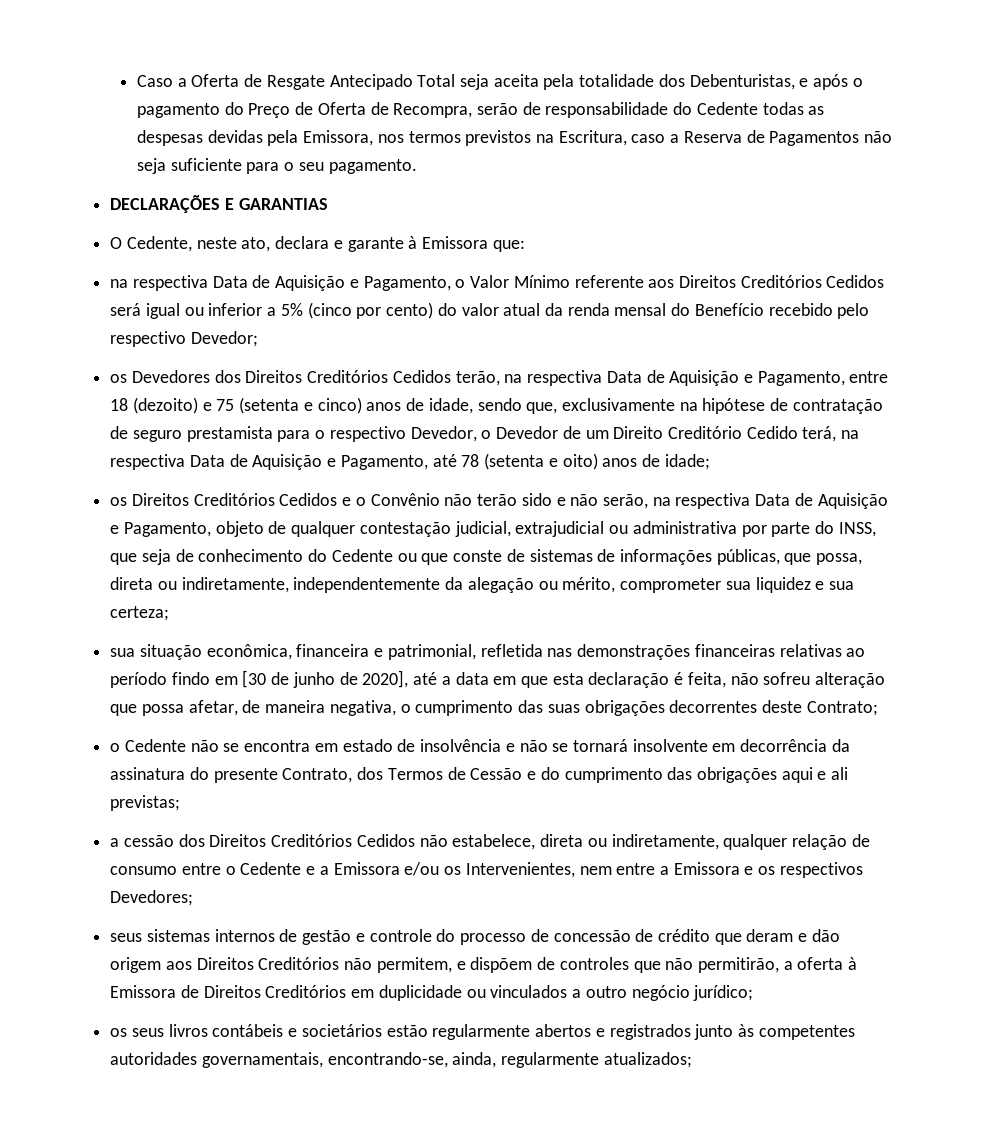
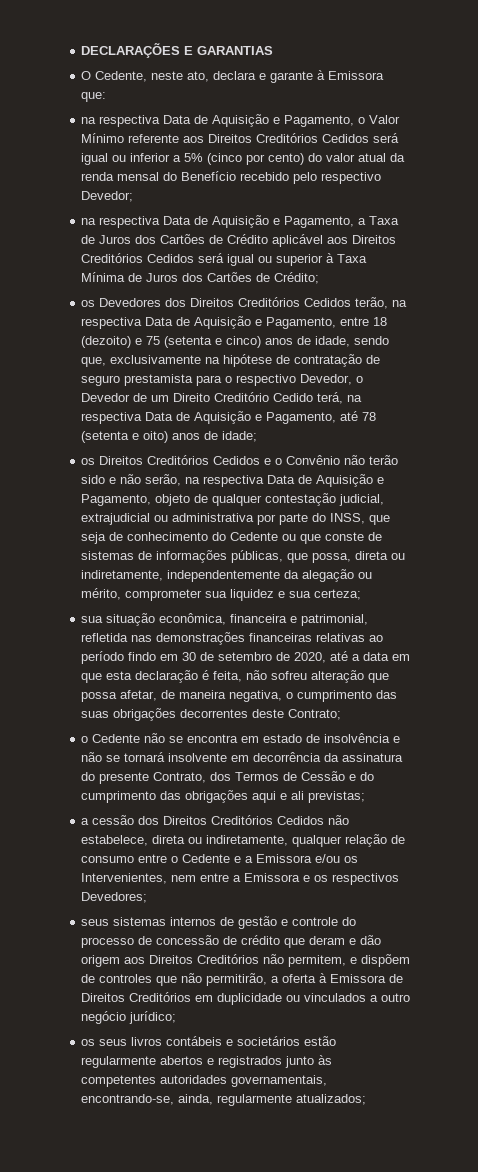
- Caso a Oferta de Resgate Antecipado Total seja aceita pela totalidade dos Debenturistas, e após o pagamento do Preço de Oferta de Recompra, serão de responsabilidade do Cedente todas as despesas devidas pela Emissora, nos termos previstos na Escritura, caso a Reserva de Pagamentos não seja suficiente para o seu pagamento.
+ na respectiva Data de Aquisição e Pagamento, a Taxa de Juros dos Cartões de Crédito aplicável aos Direitos Creditórios Cedidos será igual ou superior à Taxa Mínima de Juros dos Cartões de Crédito;
- sua situação econômica, financeira e patrimonial, refletida nas demonstrações financeiras relativas ao período findo em [30 de junho de 2020], até a data em que esta declaração é feita, não sofreu alteração que possa afetar, de maneira negativa, o cumprimento das suas obrigações decorrentes deste Contrato;
+ sua situação econômica, financeira e patrimonial, refletida nas demonstrações financeiras relativas ao período findo em 30 de setembro de 2020, até a data em que esta declaração é feita, não sofreu alteração que possa afetar, de maneira negativa, o cumprimento das suas obrigações decorrentes deste Contrato;

